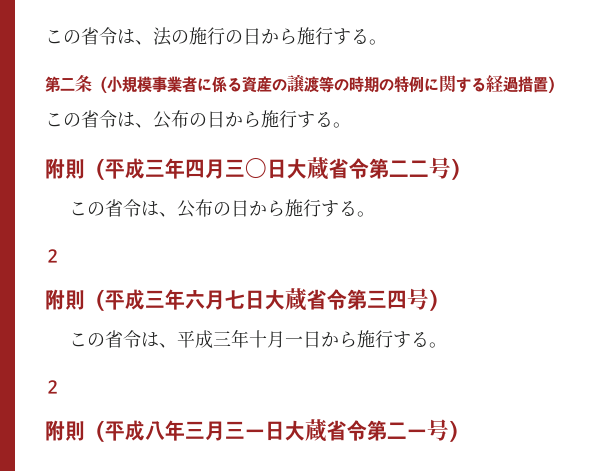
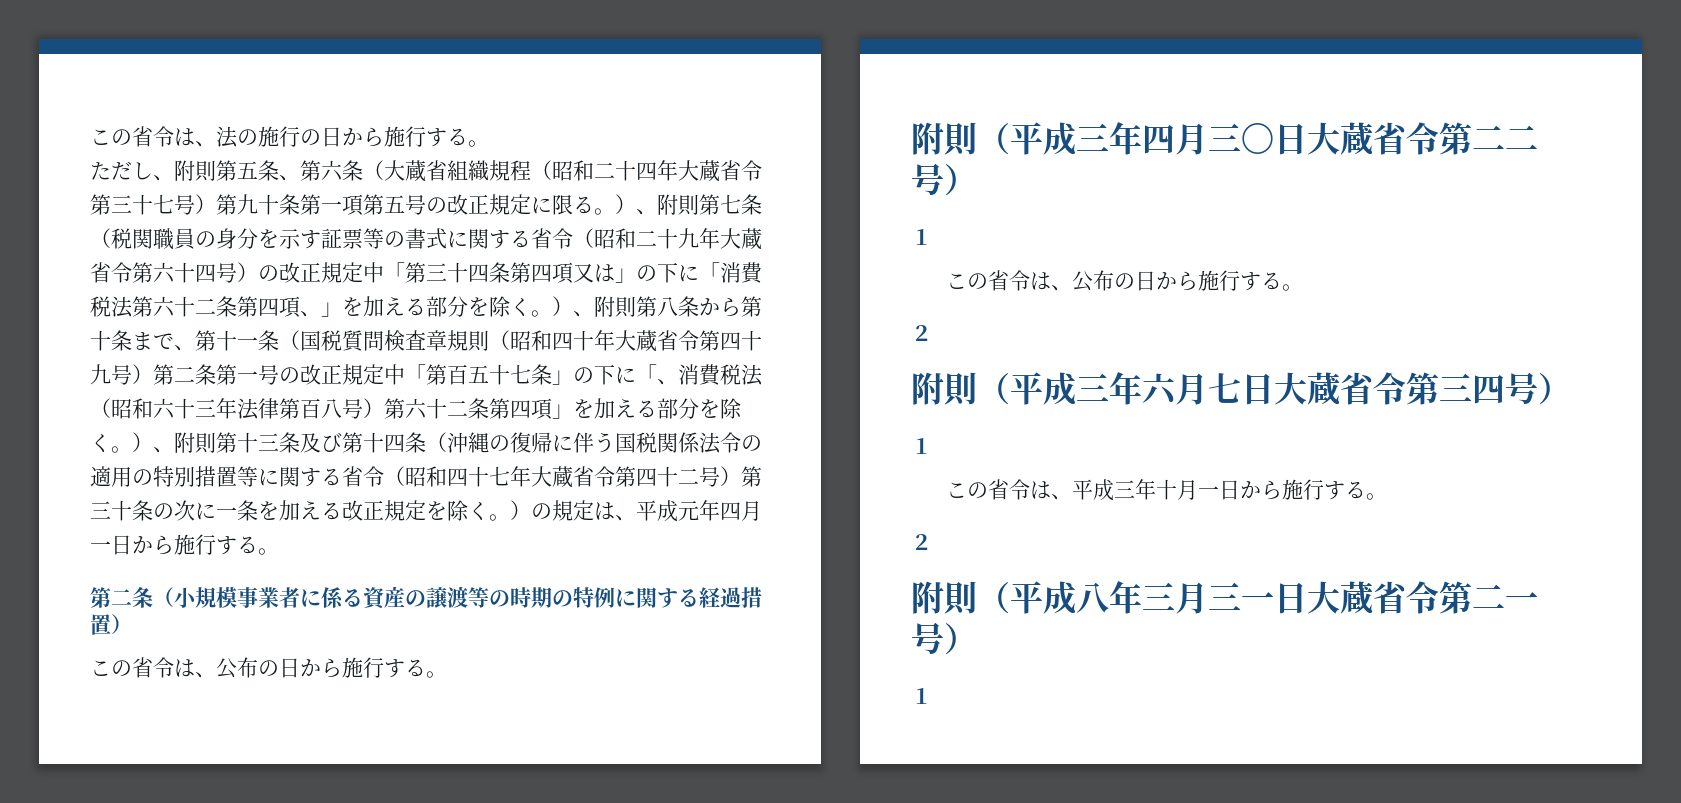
+ ただし、附則第五条、第六条（大蔵省組織規程（昭和二十四年大蔵省令第三十七号）第九十条第一項第五号の改正規定に限る。）、附則第七条（税関職員の身分を示す証票等の書式に関する省令（昭和二十九年大蔵省令第六十四号）の改正規定中「第三十四条第四項又は」の下に「消費税法第六十二条第四項、」を加える部分を除く。）、附則第八条から第十条まで、第十一条（国税質問検査章規則（昭和四十年大蔵省令第四十九号）第二条第一号の改正規定中「第百五十七条」の下に「、消費税法（昭和六十三年法律第百八号）第六十二条第四項」を加える部分を除く。）、附則第十三条及び第十四条（沖縄の復帰に伴う国税関係法令の適用の特別措置等に関する省令（昭和四十七年大蔵省令第四十二号）第三十条の次に一条を加える改正規定を除く。）の規定は、平成元年四月一日から施行する。
  附則（平成三年四月三〇日大蔵省令第二二号）
+ １
  附則（平成三年六月七日大蔵省令第三四号）
+ １
  附則（平成八年三月三一日大蔵省令第二一号）
+ １

